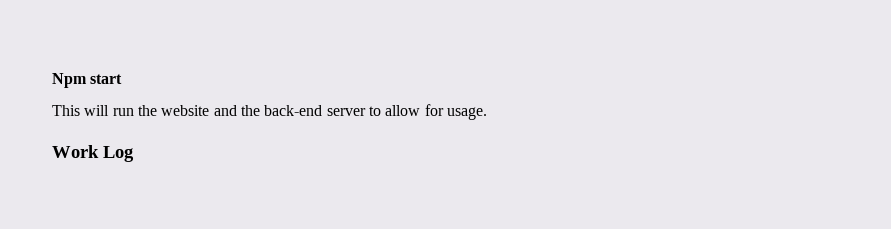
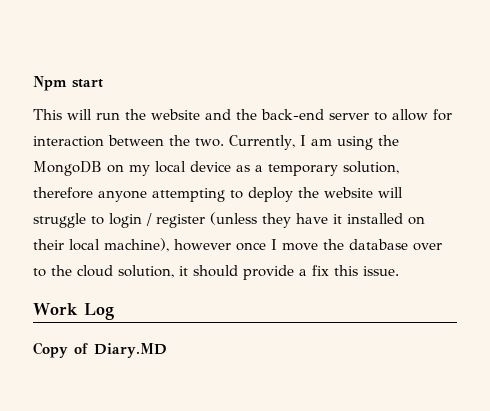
- This will run the website and the back-end server to allow for usage.
+ This will run the website and the back-end server to allow for interaction between the two. Currently, I am using the MongoDB on my local device as a temporary solution, therefore anyone attempting to deploy the website will struggle to login / register (unless they have it installed on their local machine), however once I move the database over to the cloud solution, it should provide a fix this issue.
+ Copy of Diary.MD

